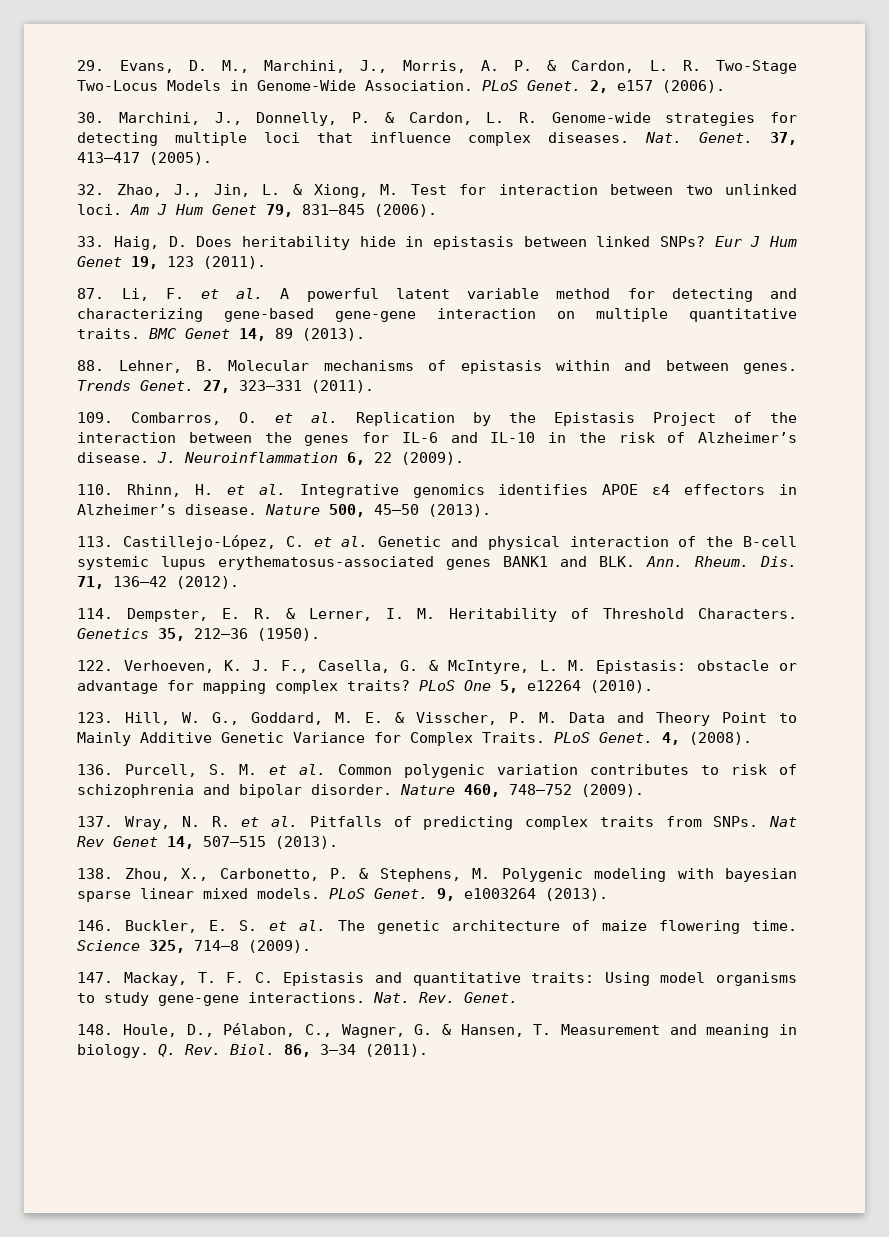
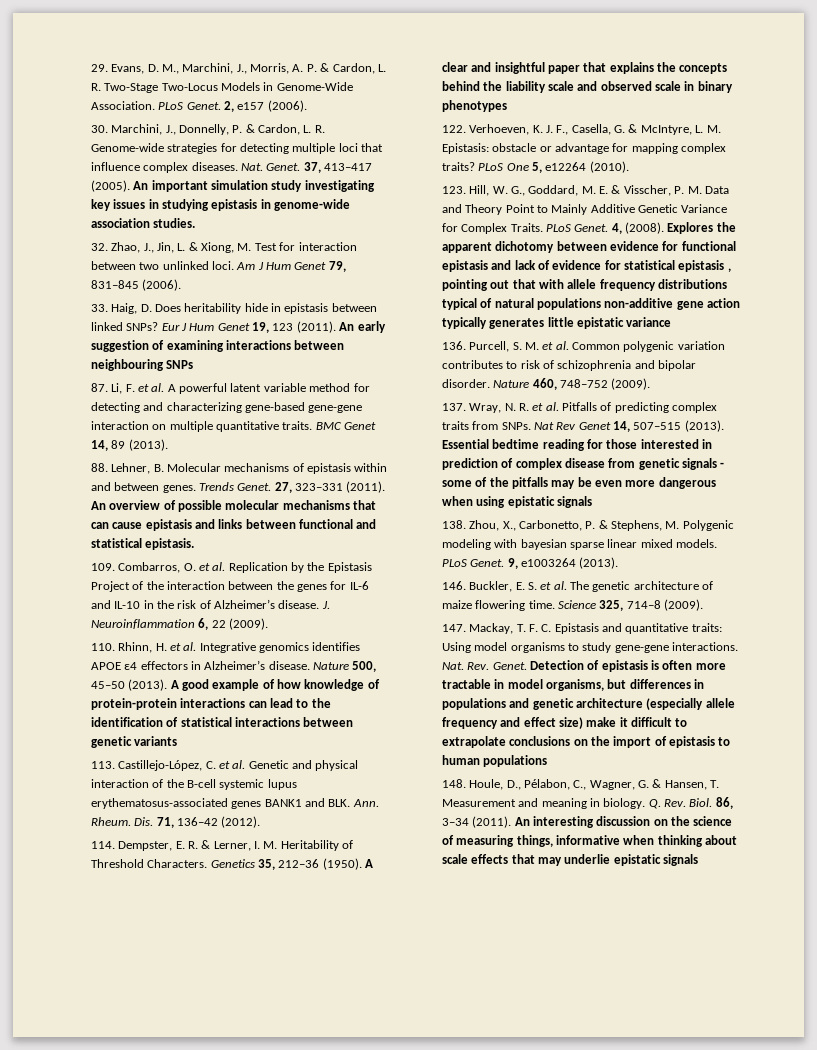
+ An important simulation study investigating key issues in studying epistasis in genome-wide association studies.
+ An early suggestion of examining interactions between neighbouring SNPs
+ An overview of possible molecular mechanisms that can cause epistasis and links between functional and statistical epistasis.
+ A good example of how knowledge of protein-protein interactions can lead to the identification of statistical interactions between genetic variants
+ A clear and insightful paper that explains the concepts behind the liability scale and observed scale in binary phenotypes
+ Explores the apparent dichotomy between evidence for functional epistasis and lack of evidence for statistical epistasis , pointing out that with allele frequency distributions typical of natural populations non-additive gene action typically generates little epistatic variance
+ Essential bedtime reading for those interested in prediction of complex disease from genetic signals - some of the pitfalls may be even more dangerous when using epistatic signals
+ Detection of epistasis is often more tractable in model organisms, but differences in populations and genetic architecture (especially allele frequency and effect size) make it difficult to extrapolate conclusions on the import of epistasis to human populations
+ An interesting discussion on the science of measuring things, informative when thinking about scale effects that may underlie epistatic signals

